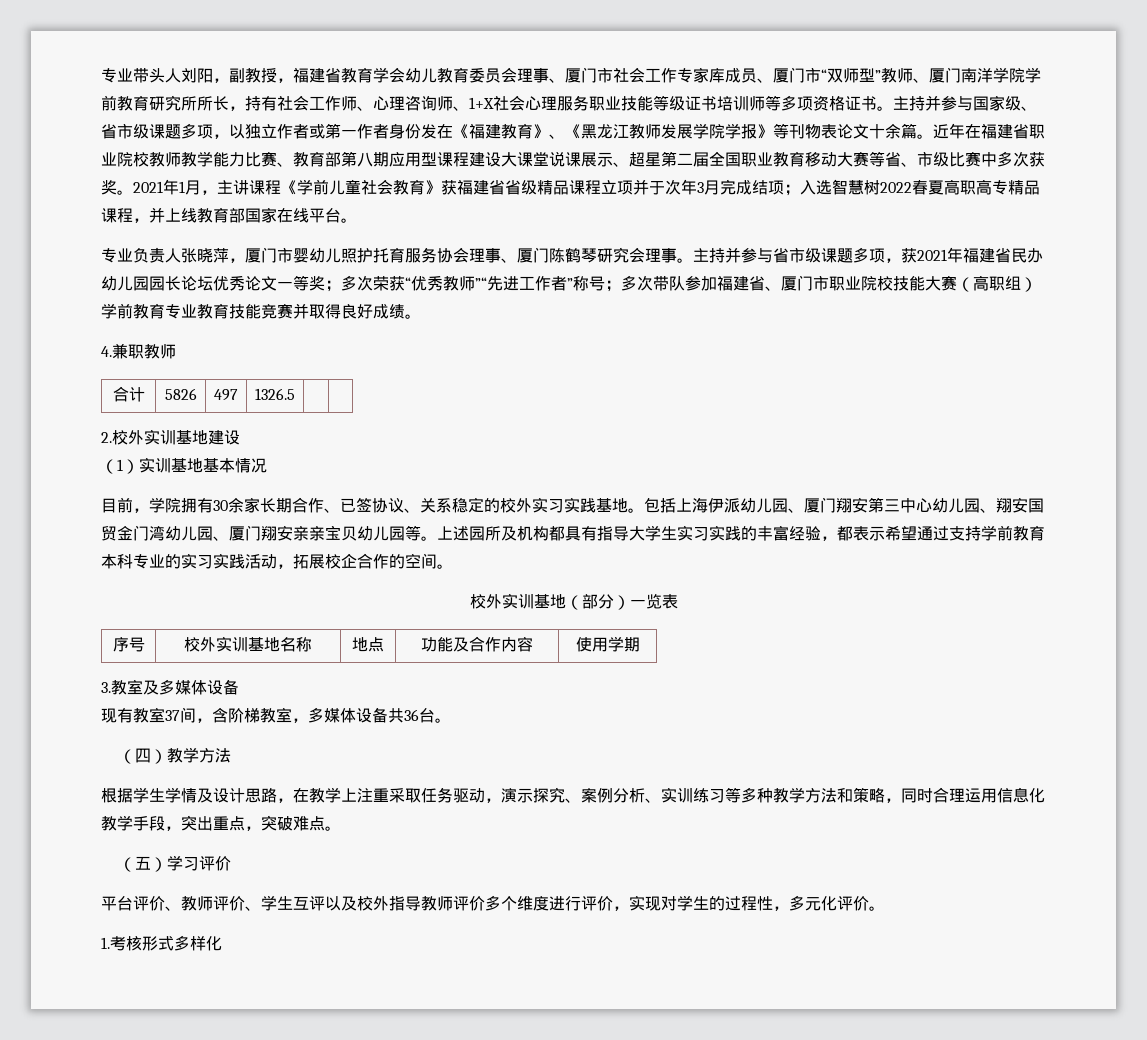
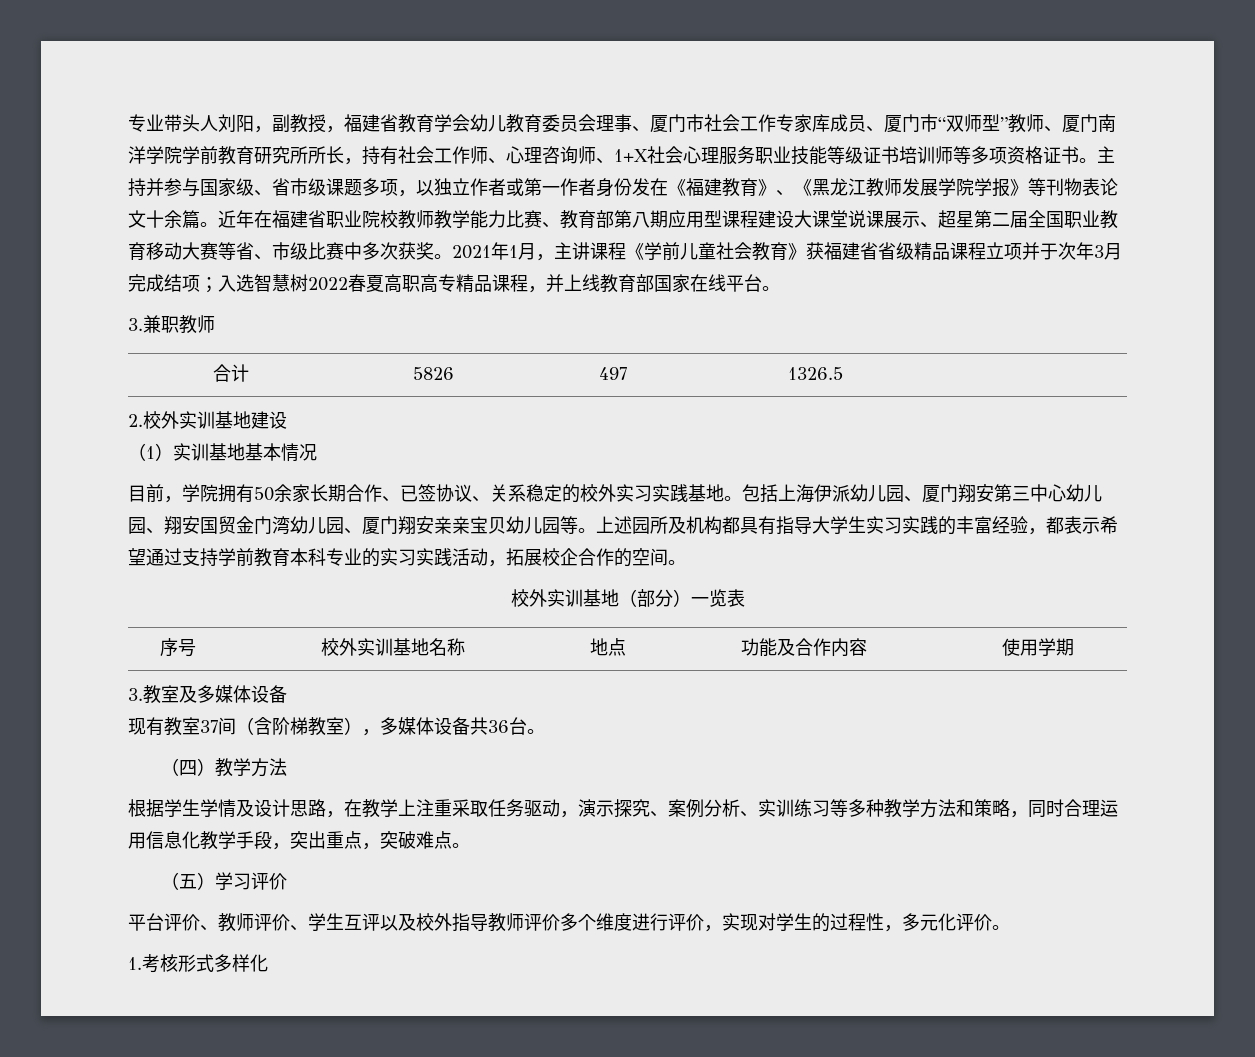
- 专业负责人张晓萍，厦门市婴幼儿照护托育服务协会理事、厦门陈鹤琴研究会理事。主持并参与省市级课题多项，获2021年福建省民办幼儿园园长论坛优秀论文一等奖；多次荣获“优秀教师”“先进工作者”称号；多次带队参加福建省、厦门市职业院校技能大赛（高职组）学前教育专业教育技能竞赛并取得良好成绩。
- 4.兼职教师
+ 3.兼职教师
- 目前，学院拥有30余家长期合作、已签协议、关系稳定的校外实习实践基地。
+ 目前，学院拥有50余家长期合作、已签协议、关系稳定的校外实习实践基地。
- 现有教室37间，含阶梯教室，多媒体设备共36台。
+ 现有教室37间（含阶梯教室），多媒体设备共36台。

